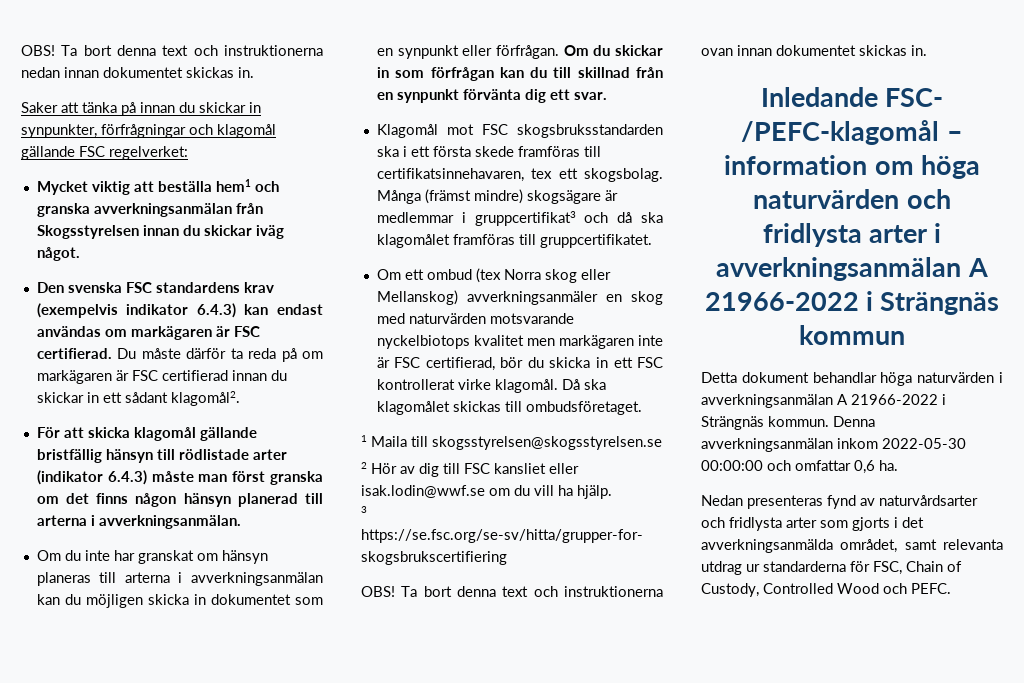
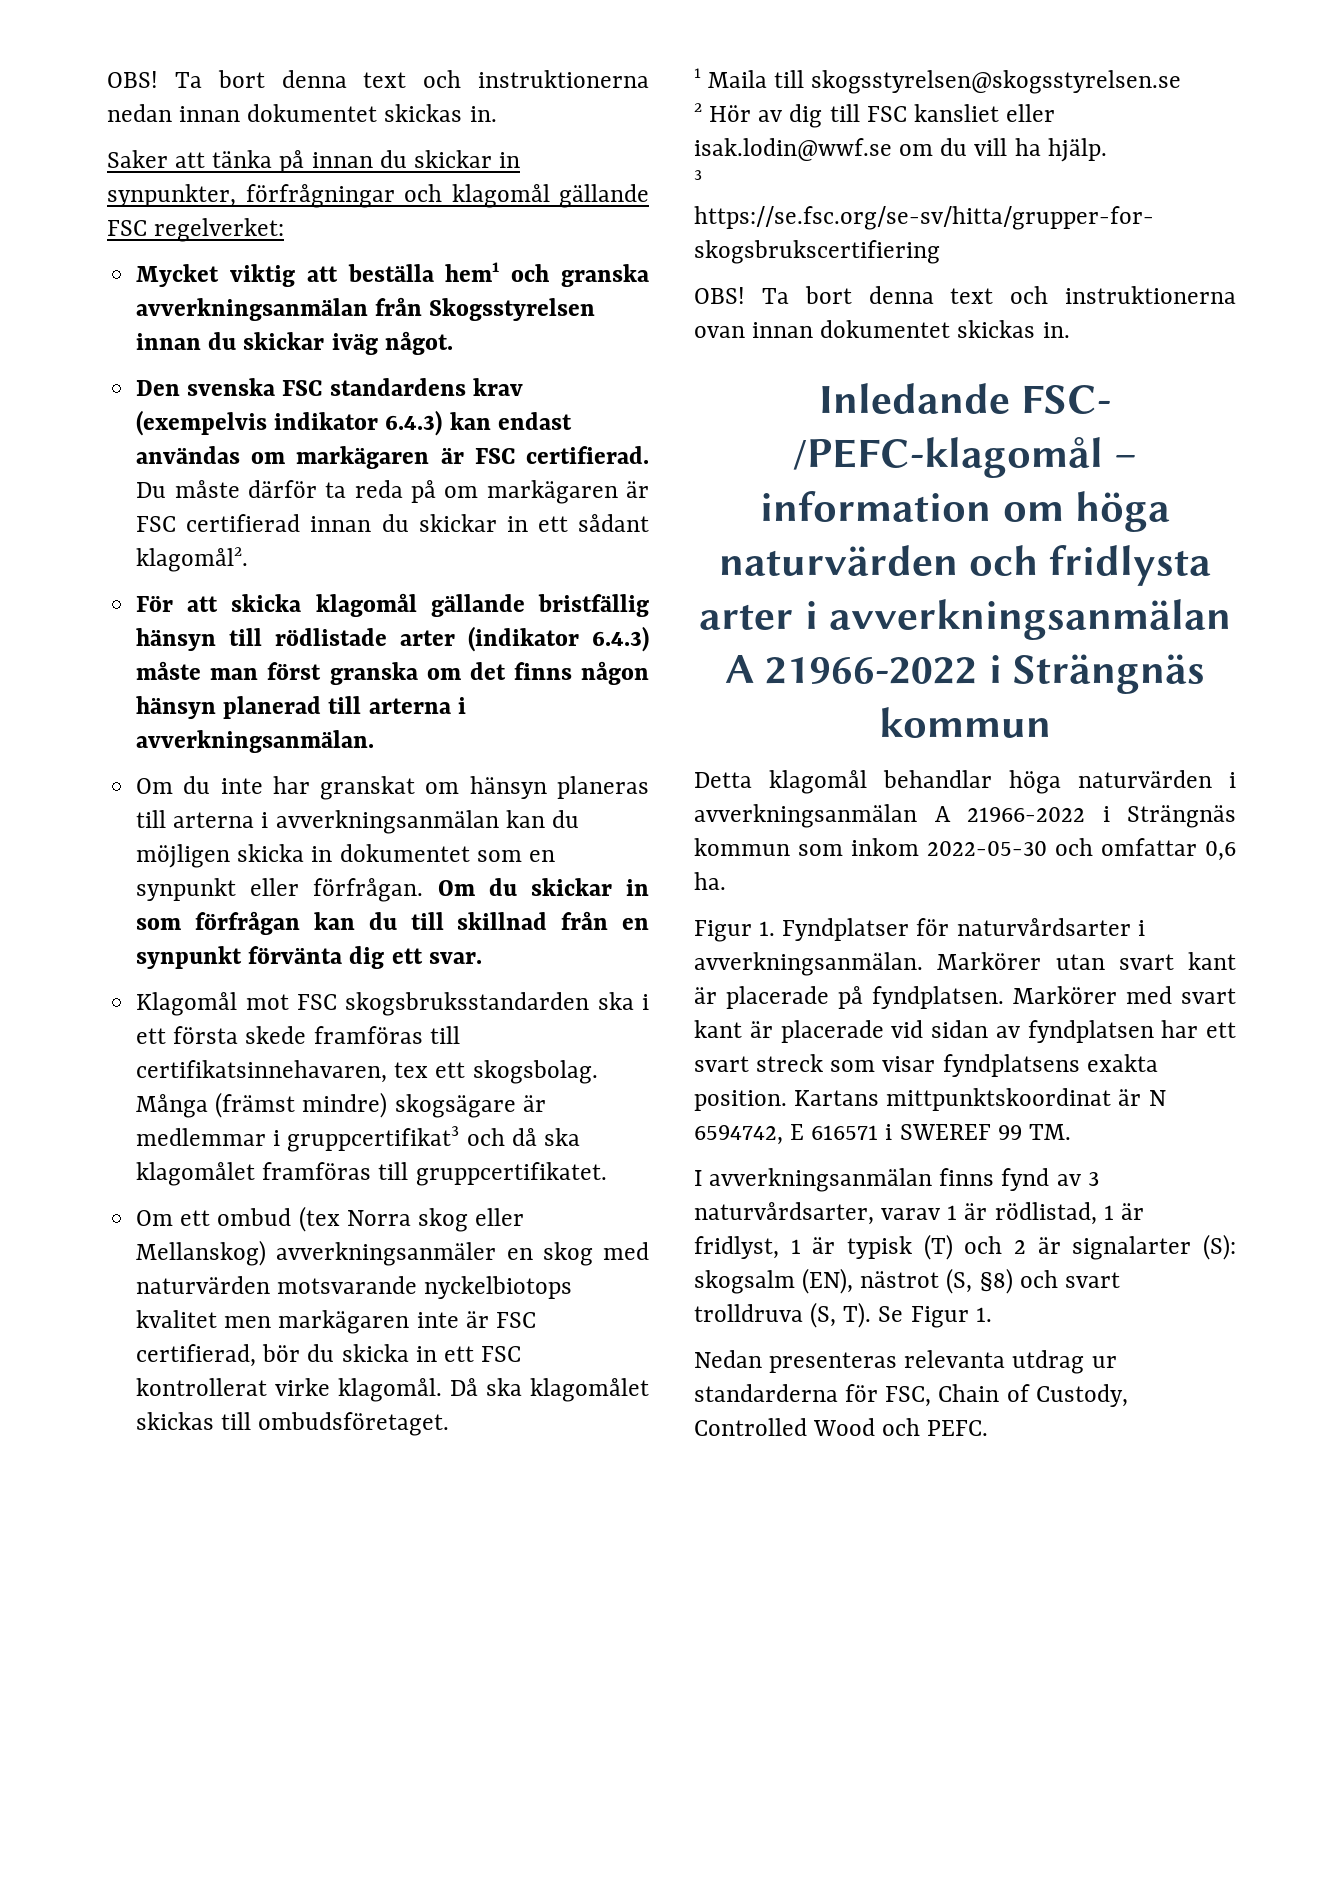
- Detta dokument behandlar höga naturvärden i avverkningsanmälan A 21966-2022 i Strängnäs kommun. Denna avverkningsanmälan inkom 2022-05-30 00:00:00 och omfattar 0,6 ha.
+ Detta klagomål behandlar höga naturvärden i avverkningsanmälan A 21966-2022 i Strängnäs kommun som inkom 2022-05-30 och omfattar 0,6 ha.
- Nedan presenteras fynd av naturvårdsarter och fridlysta arter som gjorts i det avverkningsanmälda området, samt relevanta utdrag ur standarderna för FSC, Chain of Custody, Controlled Wood och PEFC.
+ Figur 1. Fyndplatser för naturvårdsarter i avverkningsanmälan. Markörer utan svart kant är placerade på fyndplatsen. Markörer med svart kant är placerade vid sidan av fyndplatsen har ett svart streck som visar fyndplatsens exakta position. Kartans mittpunktskoordinat är N 6594742, E 616571 i SWEREF 99 TM.
+ I avverkningsanmälan finns fynd av 3 naturvårdsarter, varav 1 är rödlistad, 1 är fridlyst, 1 är typisk (T) och 2 är signalarter (S): skogsalm (EN), nästrot (S, §8) och svart trolldruva (S, T). Se Figur 1.
+ Nedan presenteras relevanta utdrag ur standarderna för FSC, Chain of Custody, Controlled Wood och PEFC.

